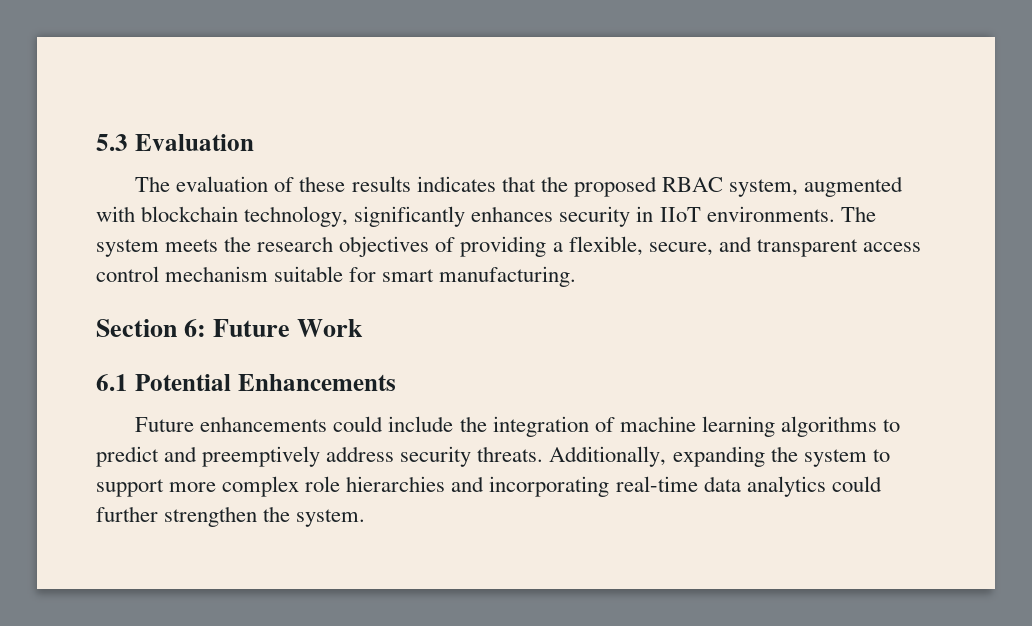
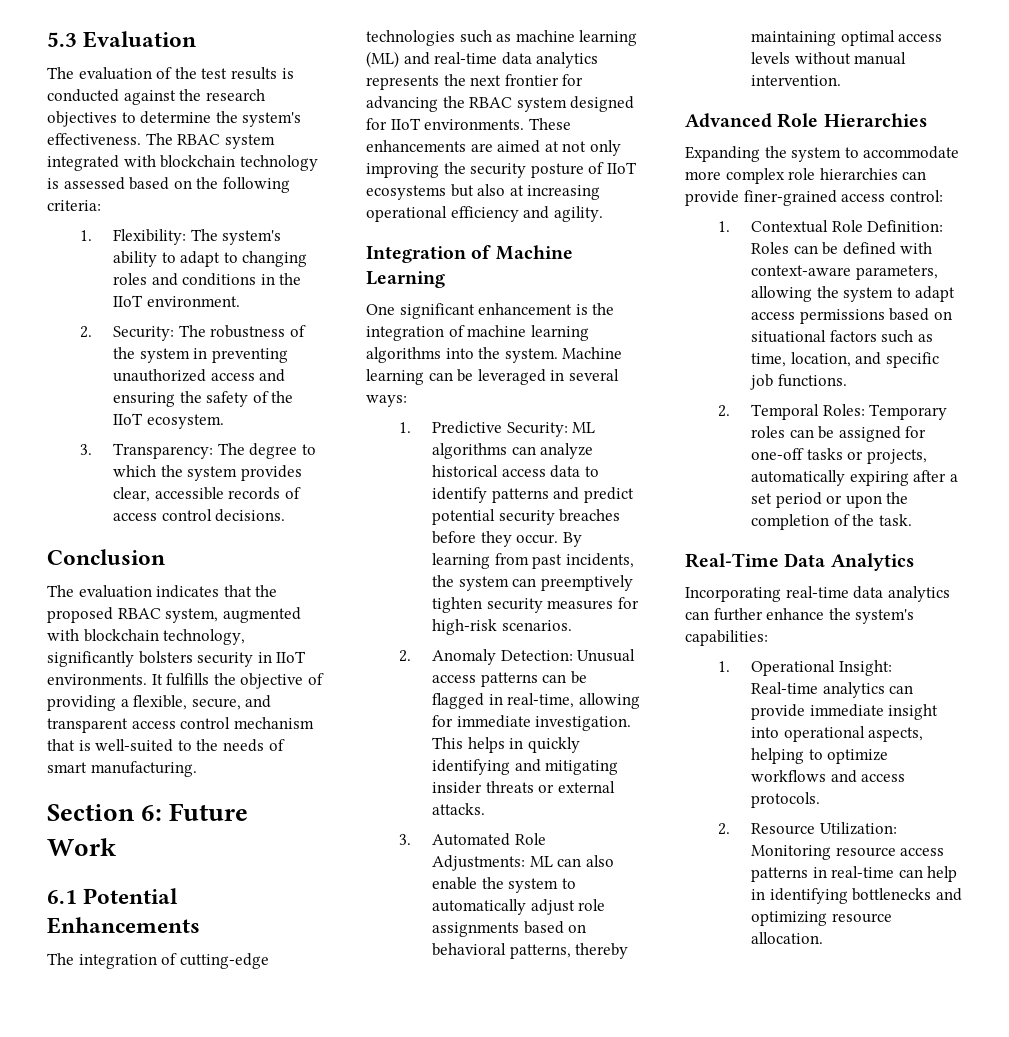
- The evaluation of these results indicates that the proposed RBAC system, augmented with blockchain technology, significantly enhances security in IIoT environments.
+ The evaluation of the test results is conducted against the research objectives to determine the system's effectiveness. The RBAC system integrated with blockchain technology is assessed based on the following criteria:
+ 1. Flexibility: The system's ability to adapt to changing roles and conditions in the IIoT environment.
+ 2. Security: The robustness of the system in preventing unauthorized access and ensuring the safety of the IIoT ecosystem.
+ 3. Transparency: The degree to which the system provides clear, accessible records of access control decisions.
+ Conclusion
+ The evaluation indicates that the proposed RBAC system, augmented with blockchain technology, significantly bolsters security in IIoT environments.
- The system meets the research objectives of providing a flexible, secure, and transparent access control mechanism suitable for smart manufacturing.
+ It fulfills the objective of providing a flexible, secure, and transparent access control mechanism that is well-suited to the needs of smart manufacturing.
- Future enhancements could include the integration of machine learning algorithms to predict and preemptively address security threats. Additionally, expanding the system to support more complex role hierarchies and incorporating real-time data analytics could further strengthen the system.
+ The integration of cutting-edge technologies such as machine learning (ML) and real-time data analytics represents the next frontier for advancing the RBAC system designed for IIoT environments. These enhancements are aimed at not only improving the security posture of IIoT ecosystems but also at increasing operational efficiency and agility.
+ Integration of Machine Learning
+ One significant enhancement is the integration of machine learning algorithms into the system. Machine learning can be leveraged in several ways:
+ 1. Predictive Security: ML algorithms can analyze historical access data to identify patterns and predict potential security breaches before they occur. By learning from past incidents, the system can preemptively tighten security measures for high-risk scenarios.
+ 2. Anomaly Detection: Unusual access patterns can be flagged in real-time, allowing for immediate investigation. This helps in quickly identifying and mitigating insider threats or external attacks.
+ 3. Automated Role Adjustments: ML can also enable the system to automatically adjust role assignments based on behavioral patterns, thereby maintaining optimal access levels without manual intervention.
+ Advanced Role Hierarchies
+ Expanding the system to accommodate more complex role hierarchies can provide finer-grained access control:
+ 1. Contextual Role Definition: Roles can be defined with context-aware parameters, allowing the system to adapt access permissions based on situational factors such as time, location, and specific job functions.
+ 2. Temporal Roles: Temporary roles can be assigned for one-off tasks or projects, automatically expiring after a set period or upon the completion of the task.
+ Real-Time Data Analytics
+ Incorporating real-time data analytics can further enhance the system's capabilities:
+ 1. Operational Insight: Real-time analytics can provide immediate insight into operational aspects, helping to optimize workflows and access protocols.
+ 2. Resource Utilization: Monitoring resource access patterns in real-time can help in identifying bottlenecks and optimizing resource allocation.

